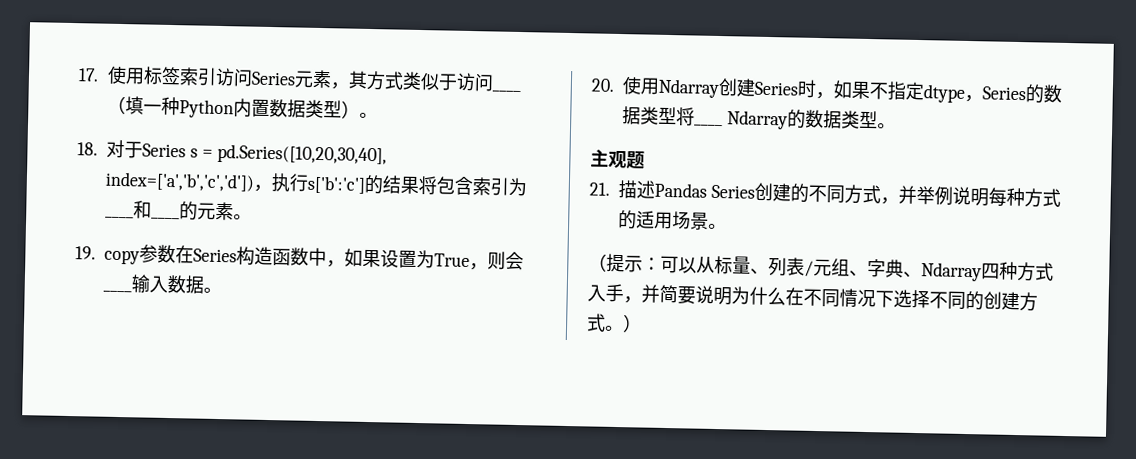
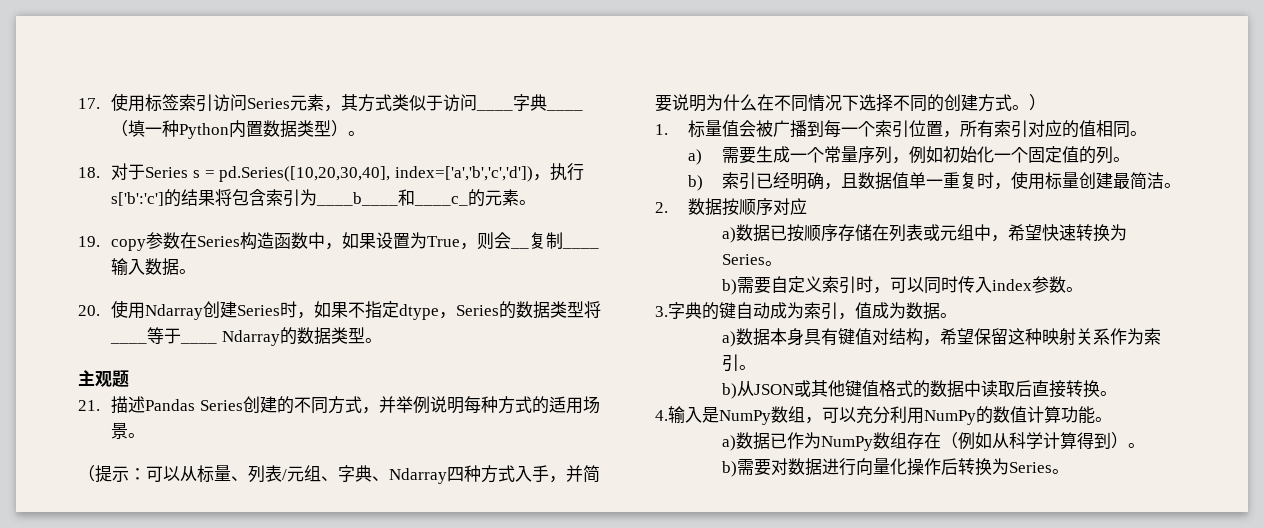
- 17.使用标签索引访问Series元素，其方式类似于访问____（填一种Python内置数据类型）。
+ 17.使用标签索引访问Series元素，其方式类似于访问____字典____（填一种Python内置数据类型）。
- 18.对于Series s = pd.Series([10,20,30,40], index=['a','b','c','d'])，执行s['b':'c']的结果将包含索引为____和____的元素。
+ 18.对于Series s = pd.Series([10,20,30,40], index=['a','b','c','d'])，执行s['b':'c']的结果将包含索引为____b____和____c_的元素。
- 19. copy参数在Series构造函数中，如果设置为True，则会____输入数据。
+ 19. copy参数在Series构造函数中，如果设置为True，则会__复制____输入数据。
- 20.使用Ndarray创建Series时，如果不指定dtype，Series的数据类型将____ Ndarray的数据类型。
+ 20.使用Ndarray创建Series时，如果不指定dtype，Series的数据类型将____等于____ Ndarray的数据类型。
+ 1.标量值会被广播到每一个索引位置，所有索引对应的值相同。
+ a)需要生成一个常量序列，例如初始化一个固定值的列。
+ b)索引已经明确，且数据值单一重复时，使用标量创建最简洁。
+ 2.数据按顺序对应
+ a)数据已按顺序存储在列表或元组中，希望快速转换为Series。
+ b)需要自定义索引时，可以同时传入index参数。
+ 3.字典的键自动成为索引，值成为数据。
+ a)数据本身具有键值对结构，希望保留这种映射关系作为索引。
+ b)从JSON或其他键值格式的数据中读取后直接转换。
+ 4.输入是NumPy数组，可以充分利用NumPy的数值计算功能。
+ a)数据已作为NumPy数组存在（例如从科学计算得到）。
+ b)需要对数据进行向量化操作后转换为Series。

